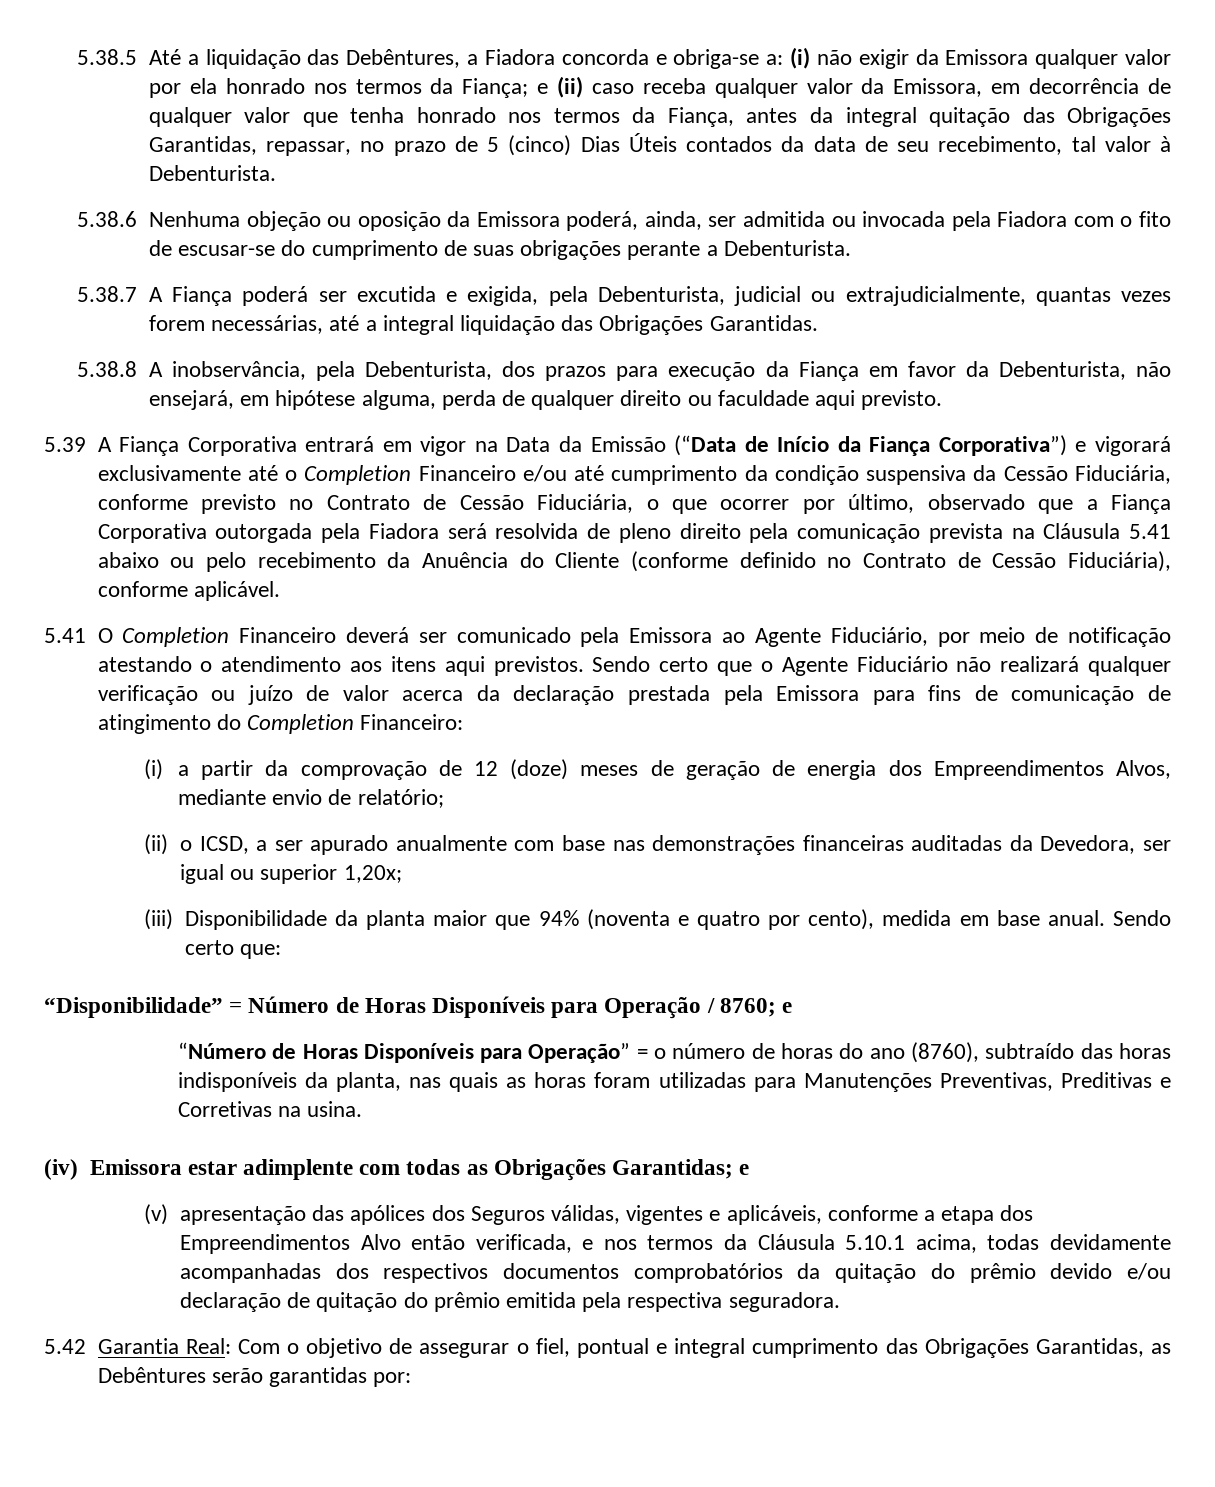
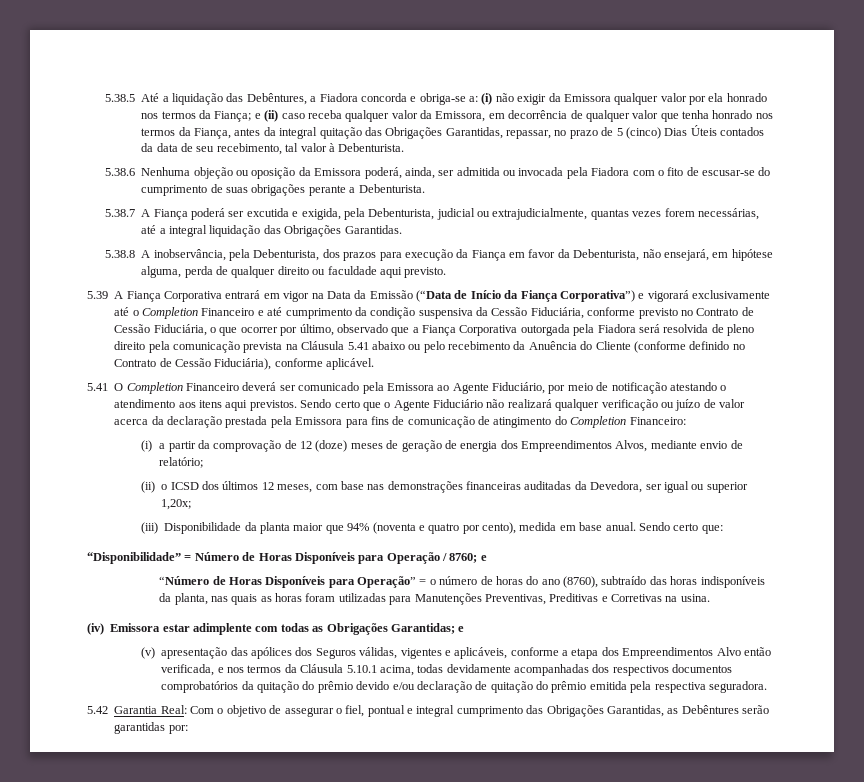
- 5.39 A Fiança Corporativa entrará em vigor na Data da Emissão (“Data de Início da Fiança Corporativa”) e vigorará exclusivamente até o Completion Financeiro e/ou até cumprimento da condição suspensiva da Cessão Fiduciária, conforme previsto no Contrato de Cessão Fiduciária, o que ocorrer por último, observado que a Fiança Corporativa outorgada pela Fiadora será resolvida de pleno direito pela comunicação prevista na Cláusula 5.41 abaixo ou pelo recebimento da Anuência do Cliente (conforme definido no Contrato de Cessão Fiduciária), conforme aplicável.
+ 5.39 A Fiança Corporativa entrará em vigor na Data da Emissão (“Data de Início da Fiança Corporativa”) e vigorará exclusivamente até o Completion Financeiro e até cumprimento da condição suspensiva da Cessão Fiduciária, conforme previsto no Contrato de Cessão Fiduciária, o que ocorrer por último, observado que a Fiança Corporativa outorgada pela Fiadora será resolvida de pleno direito pela comunicação prevista na Cláusula 5.41 abaixo ou pelo recebimento da Anuência do Cliente (conforme definido no Contrato de Cessão Fiduciária), conforme aplicável.
- (ii) o ICSD, a ser apurado anualmente com base nas demonstrações financeiras auditadas da Devedora, ser igual ou superior 1,20x;
+ (ii) o ICSD dos últimos 12 meses, com base nas demonstrações financeiras auditadas da Devedora, ser igual ou superior 1,20x;

